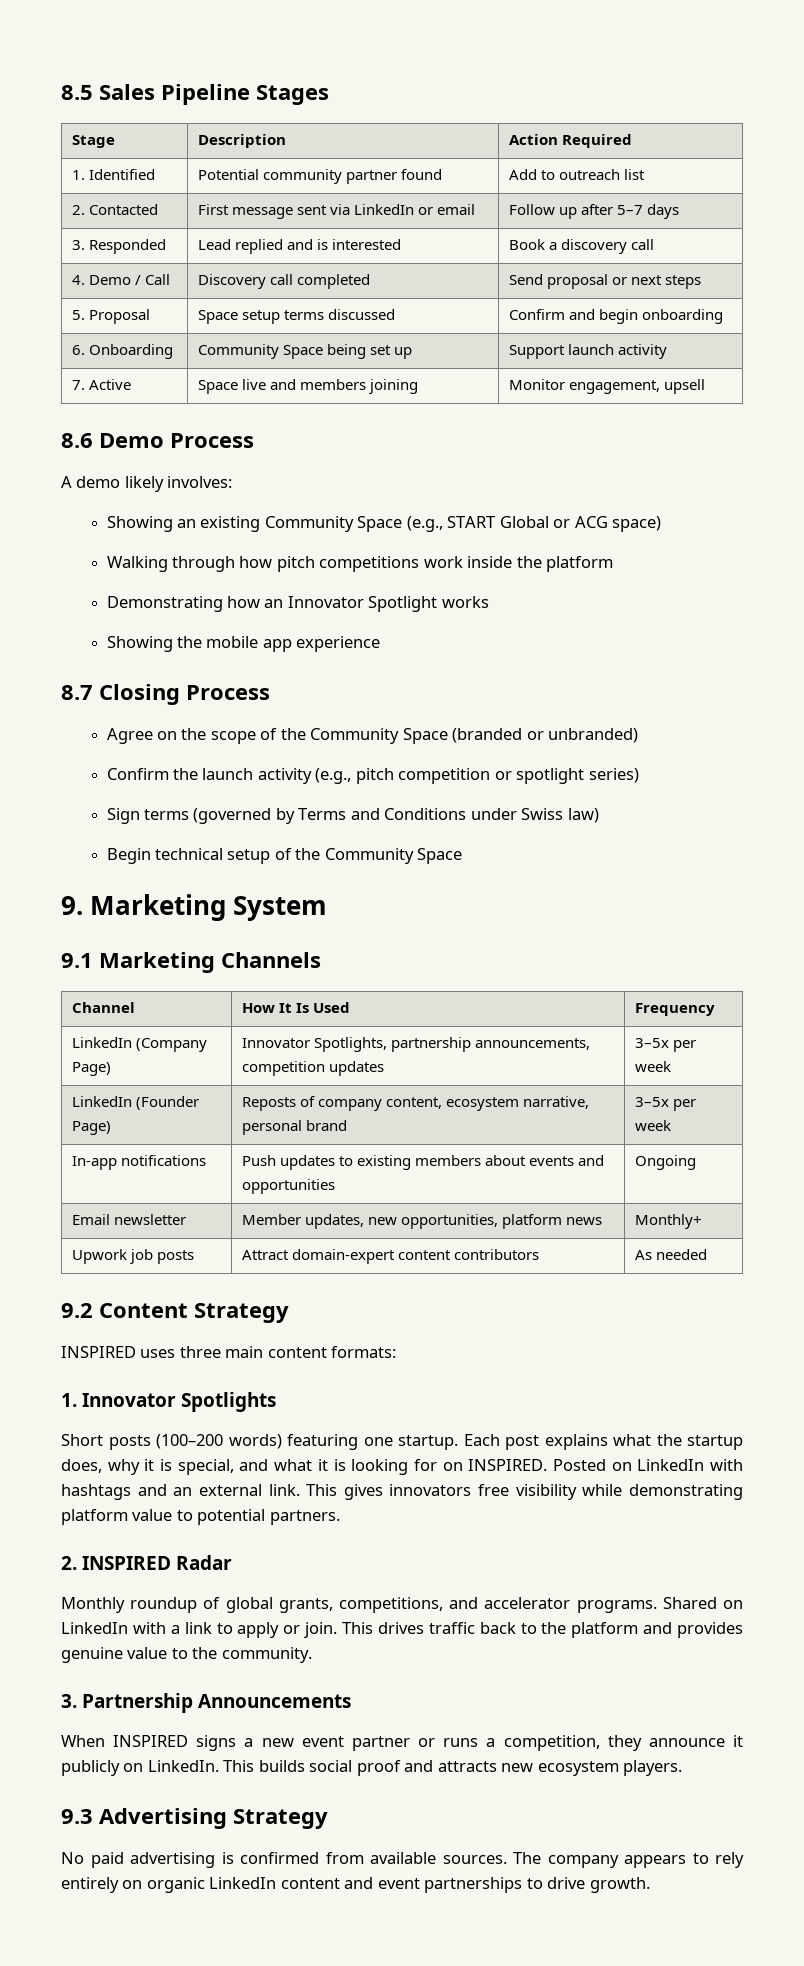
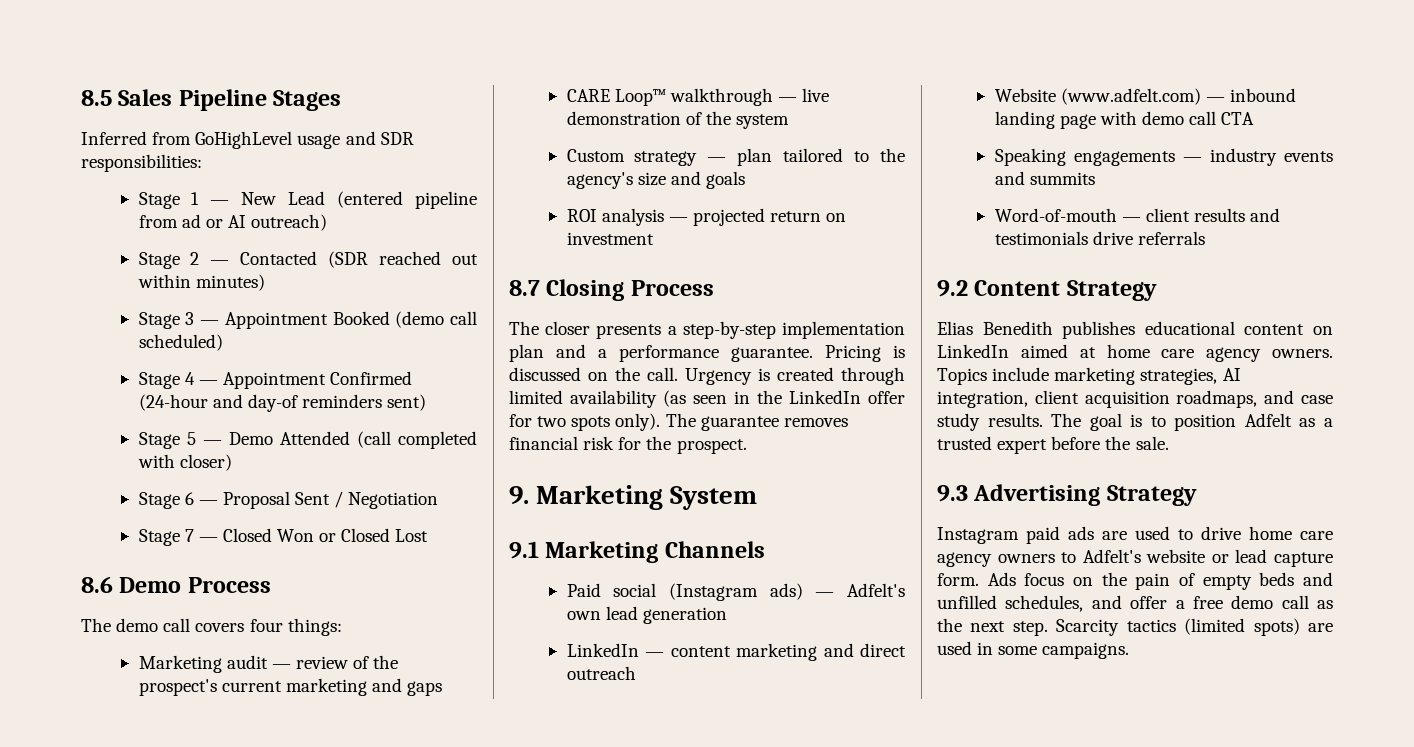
- Stage | Description | Action Required
- 1. Identified | Potential community partner found | Add to outreach list
- 2. Contacted | First message sent via LinkedIn or email | Follow up after 5–7 days
- 3. Responded | Lead replied and is interested | Book a discovery call
- 4. Demo / Call | Discovery call completed | Send proposal or next steps
- 5. Proposal | Space setup terms discussed | Confirm and begin onboarding
- 6. Onboarding | Community Space being set up | Support launch activity
- 7. Active | Space live and members joining | Monitor engagement, upsell
+ Inferred from GoHighLevel usage and SDR responsibilities:
+ Stage 1 — New Lead (entered pipeline from ad or AI outreach)
+ Stage 2 — Contacted (SDR reached out within minutes)
+ Stage 3 — Appointment Booked (demo call scheduled)
+ Stage 4 — Appointment Confirmed (24-hour and day-of reminders sent)
+ Stage 5 — Demo Attended (call completed with closer)
+ Stage 6 — Proposal Sent / Negotiation
+ Stage 7 — Closed Won or Closed Lost
  8.6 Demo Process
- A demo likely involves:
- Showing an existing Community Space (e.g., START Global or ACG space)
- Walking through how pitch competitions work inside the platform
- Demonstrating how an Innovator Spotlight works
- Showing the mobile app experience
+ The demo call covers four things:
+ Marketing audit — review of the prospect's current marketing and gaps
+ CARE Loop™ walkthrough — live demonstration of the system
+ Custom strategy — plan tailored to the agency's size and goals
+ ROI analysis — projected return on investment
  8.7 Closing Process
- Agree on the scope of the Community Space (branded or unbranded)
- Confirm the launch activity (e.g., pitch competition or spotlight series)
- Sign terms (governed by Terms and Conditions under Swiss law)
- Begin technical setup of the Community Space
+ The closer presents a step-by-step implementation plan and a performance guarantee. Pricing is discussed on the call. Urgency is created through limited availability (as seen in the LinkedIn offer for two spots only). The guarantee removes financial risk for the prospect.
- Channel | How It Is Used | Frequency
- LinkedIn (Company Page) | Innovator Spotlights, partnership announcements, competition updates | 3–5x per week
- LinkedIn (Founder Page) | Reposts of company content, ecosystem narrative, personal brand | 3–5x per week
- In-app notifications | Push updates to existing members about events and opportunities | Ongoing
- Email newsletter | Member updates, new opportunities, platform news | Monthly+
- Upwork job posts | Attract domain-expert content contributors | As needed
+ Paid social (Instagram ads) — Adfelt's own lead generation
+ LinkedIn — content marketing and direct outreach
+ Website (www.adfelt.com) — inbound landing page with demo call CTA
+ Speaking engagements — industry events and summits
+ Word-of-mouth — client results and testimonials drive referrals
  9.2 Content Strategy
- INSPIRED uses three main content formats:
- 1. Innovator Spotlights
- Short posts (100–200 words) featuring one startup. Each post explains what the startup does, why it is special, and what it is looking for on INSPIRED. Posted on LinkedIn with hashtags and an external link. This gives innovators free visibility while demonstrating platform value to potential partners.
- 2. INSPIRED Radar
- Monthly roundup of global grants, competitions, and accelerator programs. Shared on LinkedIn with a link to apply or join. This drives traffic back to the platform and provides genuine value to the community.
- 3. Partnership Announcements
- When INSPIRED signs a new event partner or runs a competition, they announce it publicly on LinkedIn. This builds social proof and attracts new ecosystem players.
+ Elias Benedith publishes educational content on LinkedIn aimed at home care agency owners. Topics include marketing strategies, AI integration, client acquisition roadmaps, and case study results. The goal is to position Adfelt as a trusted expert before the sale.
  9.3 Advertising Strategy
- No paid advertising is confirmed from available sources. The company appears to rely entirely on organic LinkedIn content and event partnerships to drive growth.
+ Instagram paid ads are used to drive home care agency owners to Adfelt's website or lead capture form. Ads focus on the pain of empty beds and unfilled schedules, and offer a free demo call as the next step. Scarcity tactics (limited spots) are used in some campaigns.

